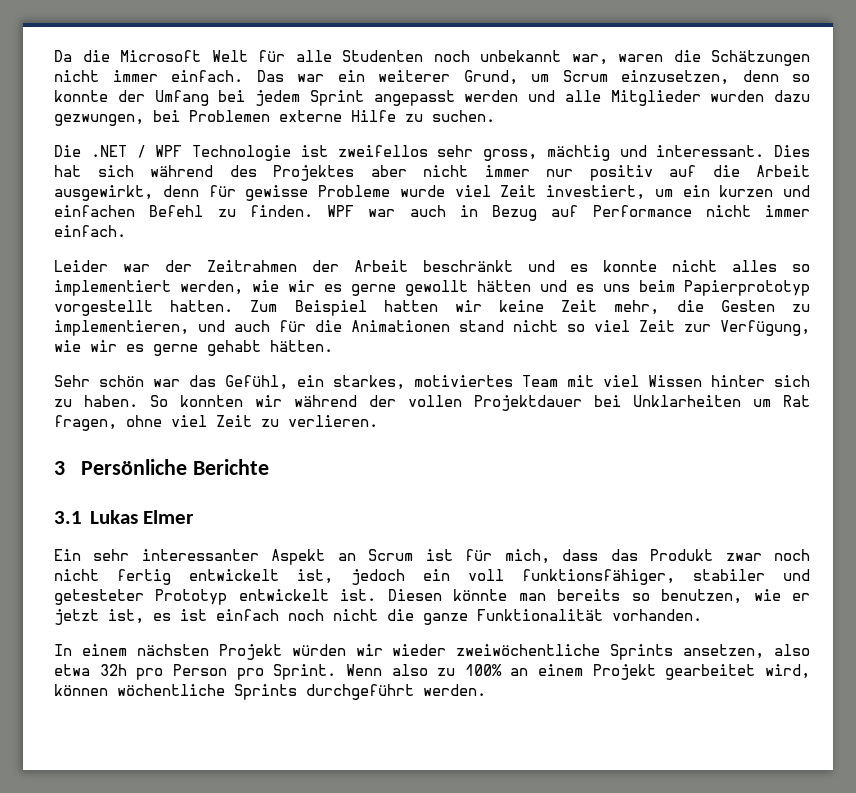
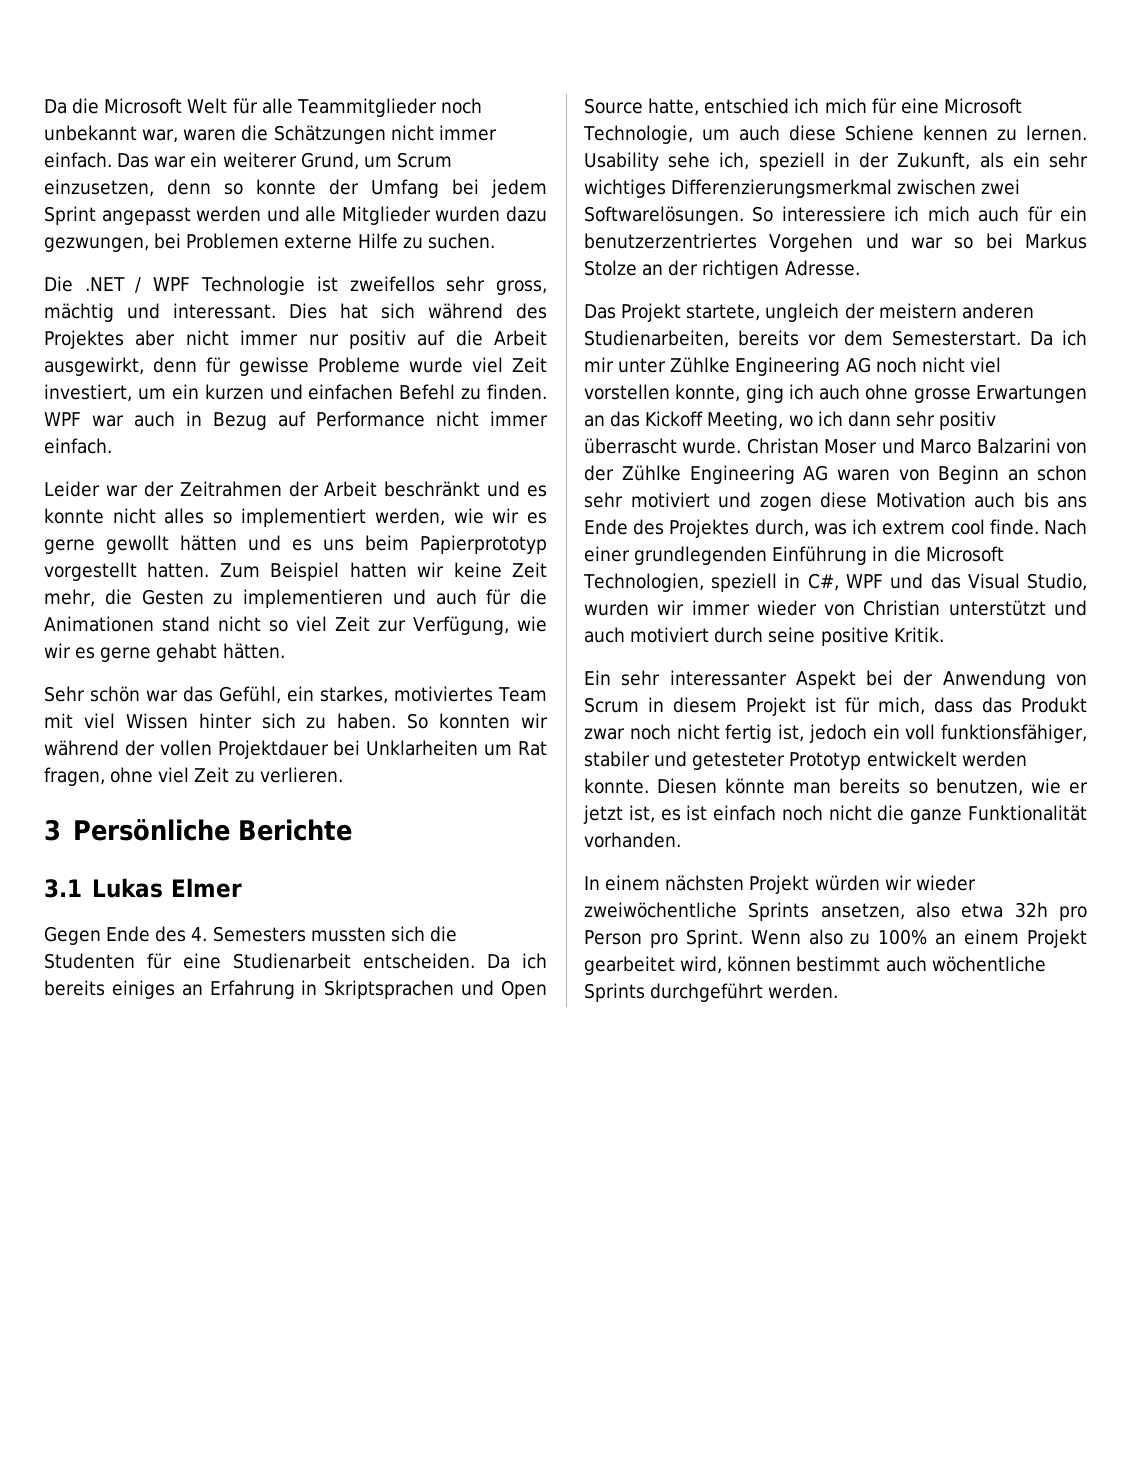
- Da die Microsoft Welt für alle Studenten noch unbekannt war, waren die Schätzungen nicht immer einfach.
+ Da die Microsoft Welt für alle Teammitglieder noch unbekannt war, waren die Schätzungen nicht immer einfach.
- Zum Beispiel hatten wir keine Zeit mehr, die Gesten zu implementieren, und auch für die Animationen stand nicht so viel Zeit zur Verfügung, wie wir es gerne gehabt hätten.
+ Zum Beispiel hatten wir keine Zeit mehr, die Gesten zu implementieren und auch für die Animationen stand nicht so viel Zeit zur Verfügung, wie wir es gerne gehabt hätten.
- Ein sehr interessanter Aspekt an Scrum ist für mich, dass das Produkt zwar noch nicht fertig entwickelt ist, jedoch ein voll funktionsfähiger, stabiler und getesteter Prototyp entwickelt ist.
+ Gegen Ende des 4. Semesters mussten sich die Studenten für eine Studienarbeit entscheiden. Da ich bereits einiges an Erfahrung in Skriptsprachen und Open Source hatte, entschied ich mich für eine Microsoft Technologie, um auch diese Schiene kennen zu lernen. Usability sehe ich, speziell in der Zukunft, als ein sehr wichtiges Differenzierungsmerkmal zwischen zwei Softwarelösungen. So interessiere ich mich auch für ein benutzerzentriertes Vorgehen und war so bei Markus Stolze an der richtigen Adresse.
+ Das Projekt startete, ungleich der meistern anderen Studienarbeiten, bereits vor dem Semesterstart. Da ich mir unter Zühlke Engineering AG noch nicht viel vorstellen konnte, ging ich auch ohne grosse Erwartungen an das Kickoff Meeting, wo ich dann sehr positiv überrascht wurde. Christan Moser und Marco Balzarini von der Zühlke Engineering AG waren von Beginn an schon sehr motiviert und zogen diese Motivation auch bis ans Ende des Projektes durch, was ich extrem cool finde. Nach einer grundlegenden Einführung in die Microsoft Technologien, speziell in C#, WPF und das Visual Studio, wurden wir immer wieder von Christian unterstützt und auch motiviert durch seine positive Kritik.
+ Ein sehr interessanter Aspekt bei der Anwendung von Scrum in diesem Projekt ist für mich, dass das Produkt zwar noch nicht fertig ist, jedoch ein voll funktionsfähiger, stabiler und getesteter Prototyp entwickelt werden konnte.
- Wenn also zu 100% an einem Projekt gearbeitet wird, können wöchentliche Sprints durchgeführt werden.
+ Wenn also zu 100% an einem Projekt gearbeitet wird, können bestimmt auch wöchentliche Sprints durchgeführt werden.

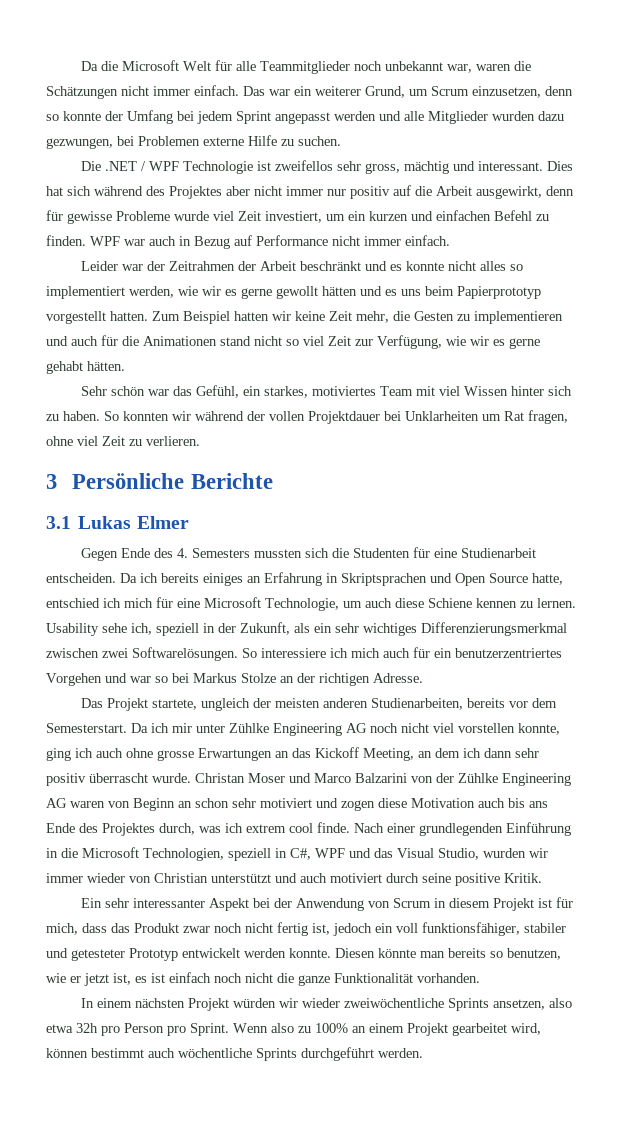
- Das Projekt startete, ungleich der meistern anderen Studienarbeiten, bereits vor dem Semesterstart.
+ Das Projekt startete, ungleich der meisten anderen Studienarbeiten, bereits vor dem Semesterstart.
- Da ich mir unter Zühlke Engineering AG noch nicht viel vorstellen konnte, ging ich auch ohne grosse Erwartungen an das Kickoff Meeting, wo ich dann sehr positiv überrascht wurde.
+ Da ich mir unter Zühlke Engineering AG noch nicht viel vorstellen konnte, ging ich auch ohne grosse Erwartungen an das Kickoff Meeting, an dem ich dann sehr positiv überrascht wurde.

